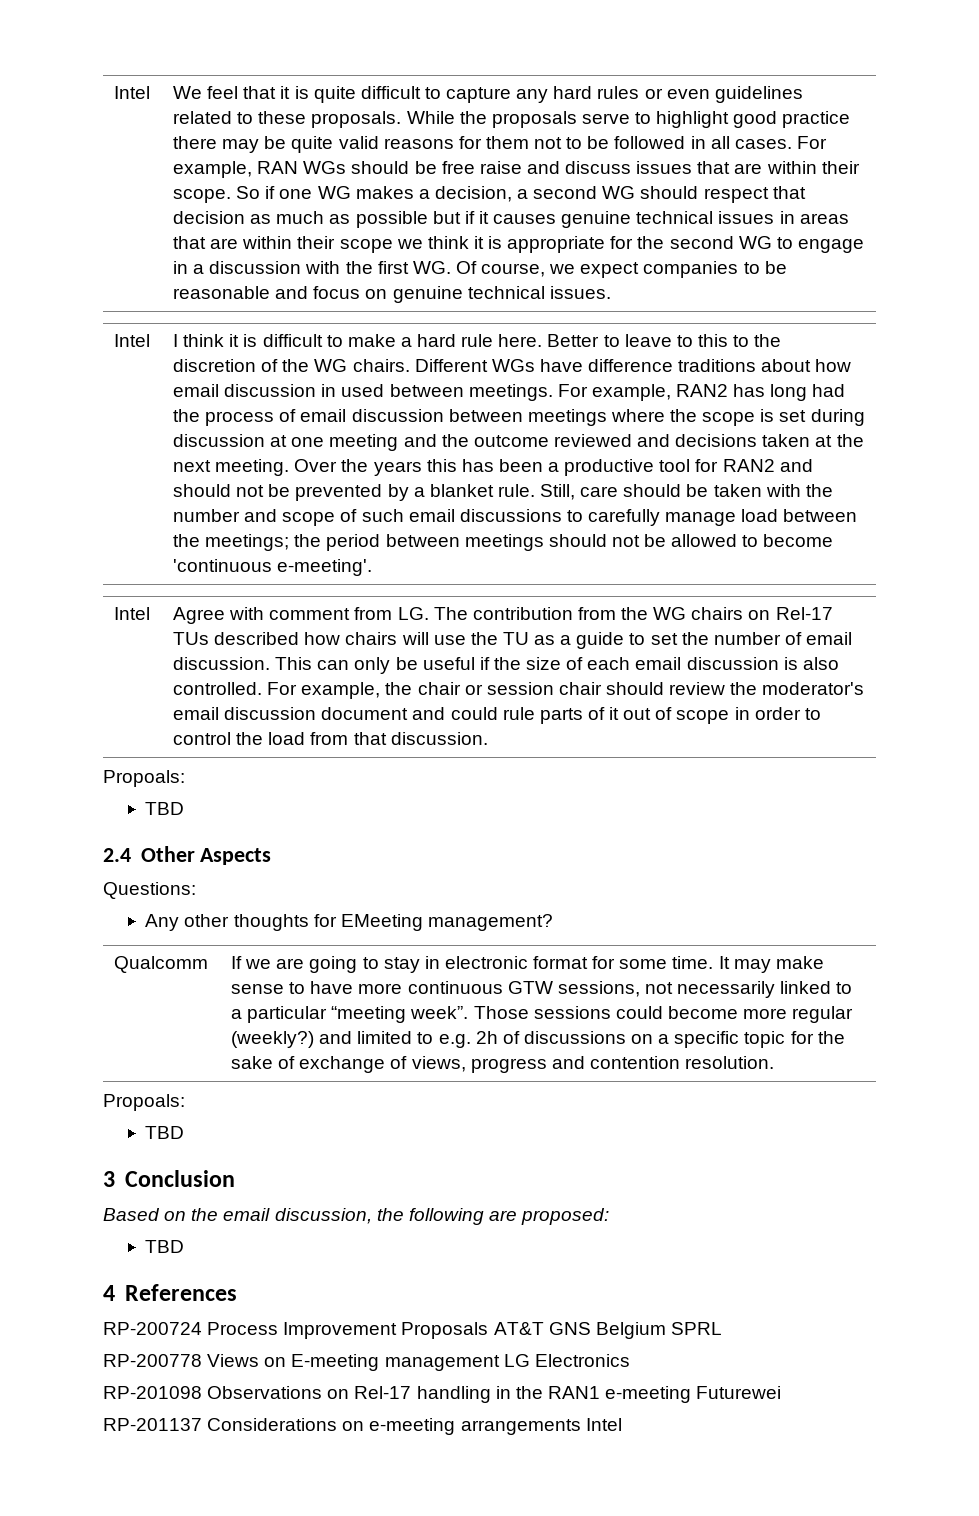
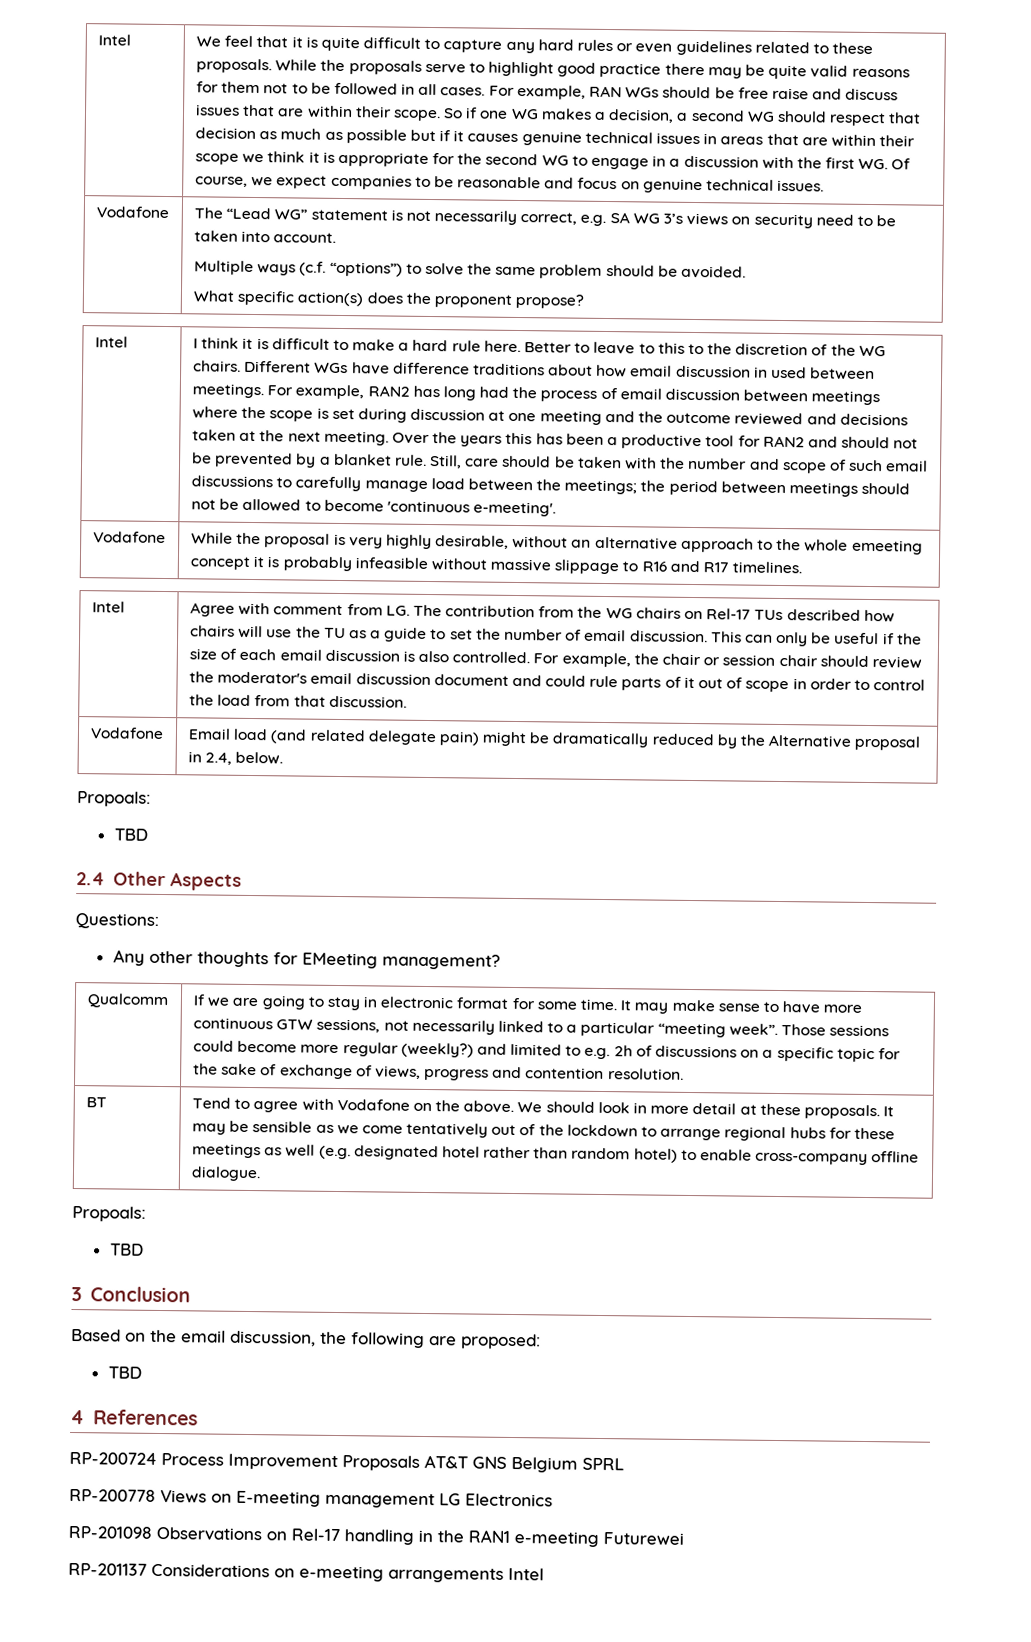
+ Vodafone | The “Lead WG” statement is not necessarily correct, e.g. SA WG 3’s views on security need to be taken into account.
+ Multiple ways (c.f. “options”) to solve the same problem should be avoided.
+ What specific action(s) does the proponent propose?
+ Vodafone | While the proposal is very highly desirable, without an alternative approach to the whole emeeting concept it is probably infeasible without massive slippage to R16 and R17 timelines.
+ Vodafone | Email load (and related delegate pain) might be dramatically reduced by the Alternative proposal in 2.4, below.
+ BT | Tend to agree with Vodafone on the above. We should look in more detail at these proposals. It may be sensible as we come tentatively out of the lockdown to arrange regional hubs for these meetings as well (e.g. designated hotel rather than random hotel) to enable cross-company offline dialogue.

